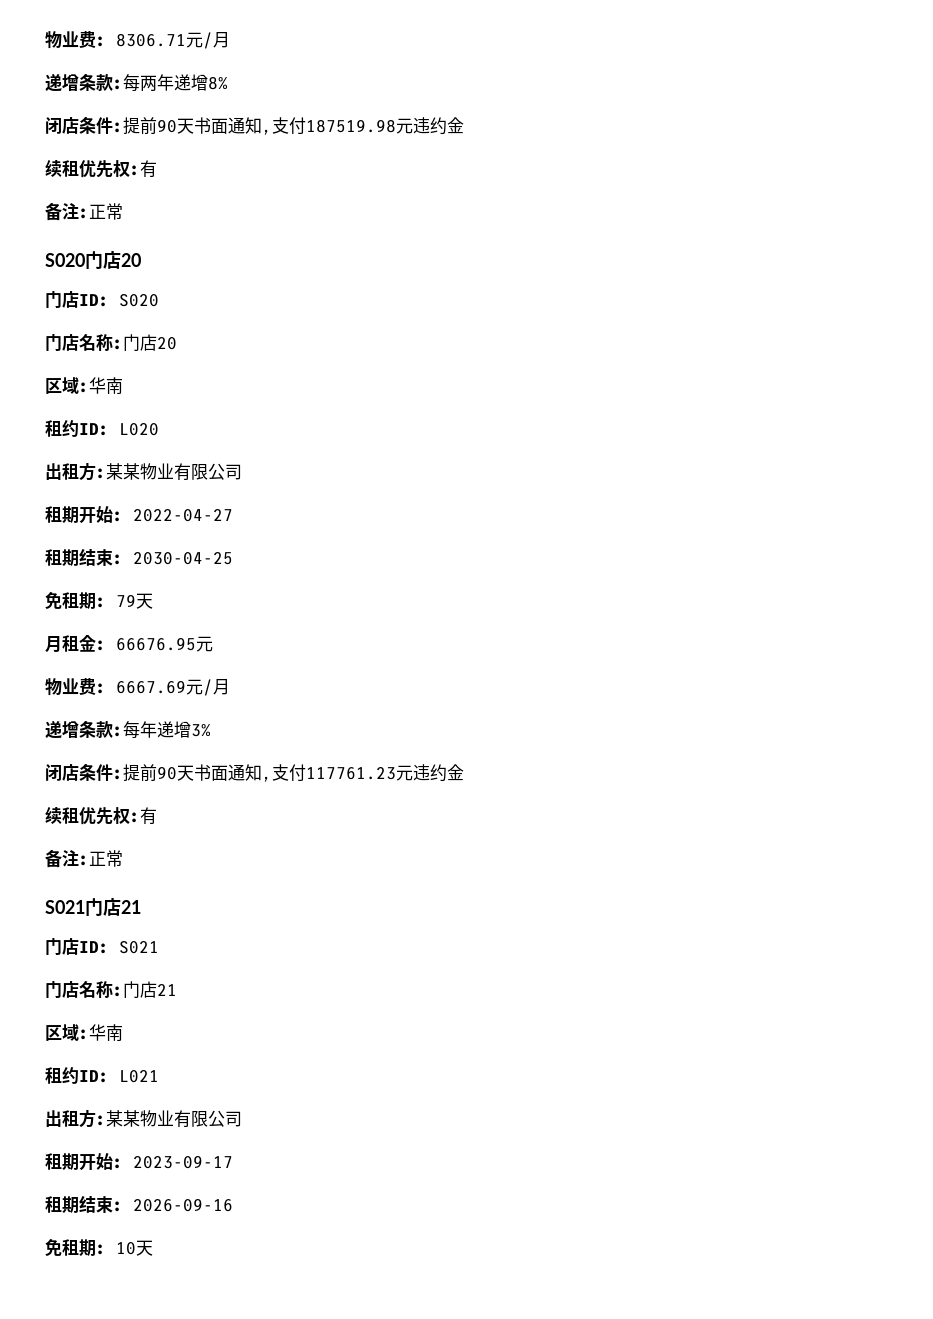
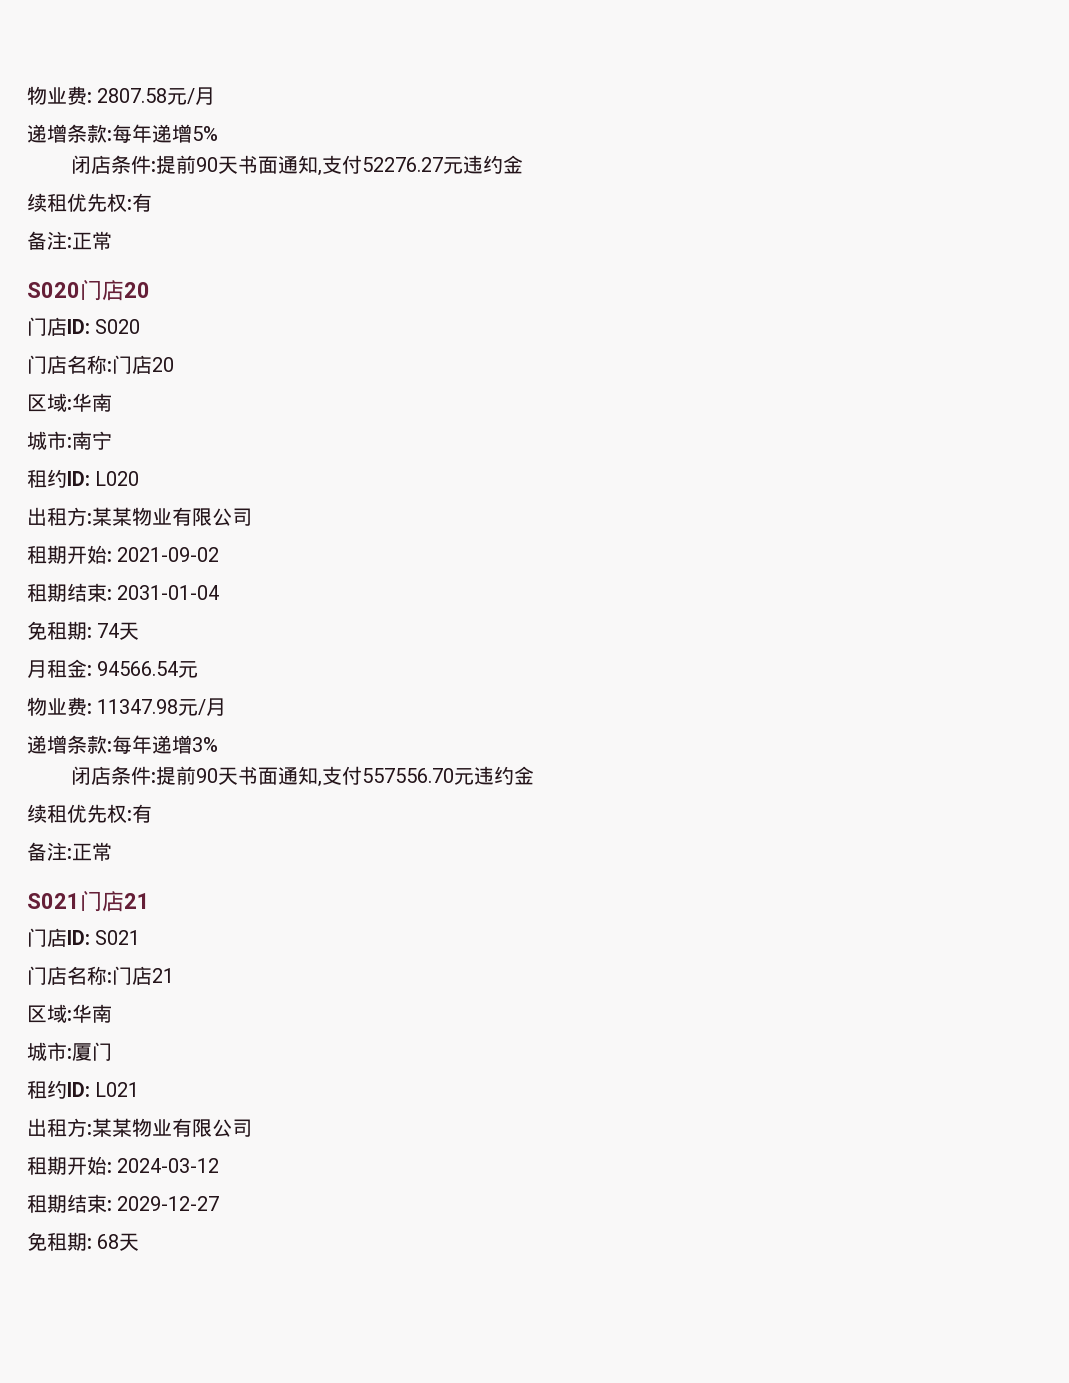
- 物业费: 8306.71元/月
- 递增条款:每两年递增8%
+ 物业费: 2807.58元/月
+ 递增条款:每年递增5%
- 闭店条件:提前90天书面通知,支付187519.98元违约金
+ 闭店条件:提前90天书面通知,支付52276.27元违约金
+ 城市:南宁
- 租期开始: 2022-04-27
- 租期结束: 2030-04-25
- 免租期: 79天
+ 租期开始: 2021-09-02
+ 租期结束: 2031-01-04
+ 免租期: 74天
- 月租金: 66676.95元
+ 月租金: 94566.54元
- 物业费: 6667.69元/月
+ 物业费: 11347.98元/月
- 闭店条件:提前90天书面通知,支付117761.23元违约金
+ 闭店条件:提前90天书面通知,支付557556.70元违约金
+ 城市:厦门
- 租期开始: 2023-09-17
- 租期结束: 2026-09-16
- 免租期: 10天
+ 租期开始: 2024-03-12
+ 租期结束: 2029-12-27
+ 免租期: 68天

